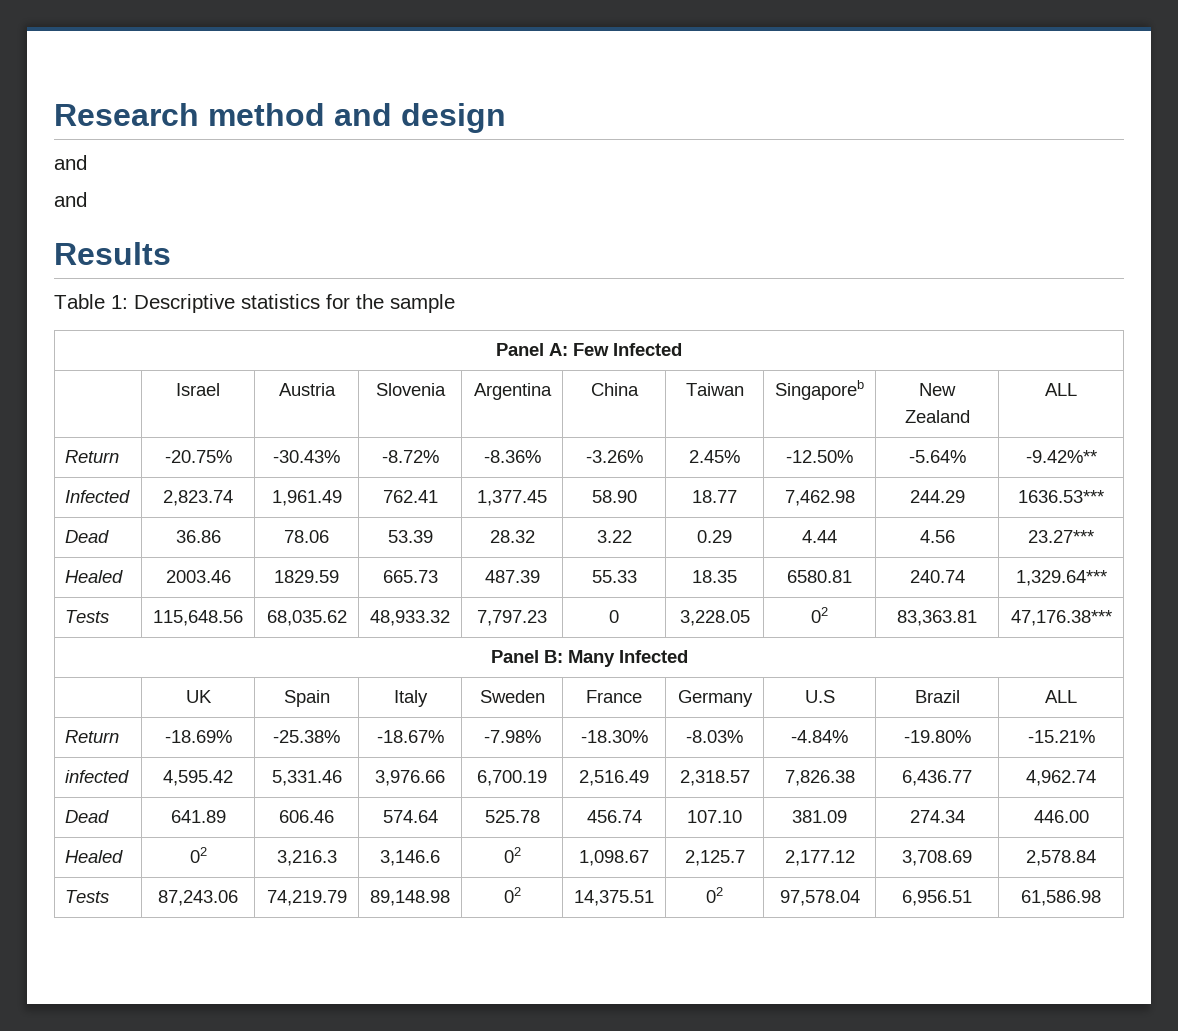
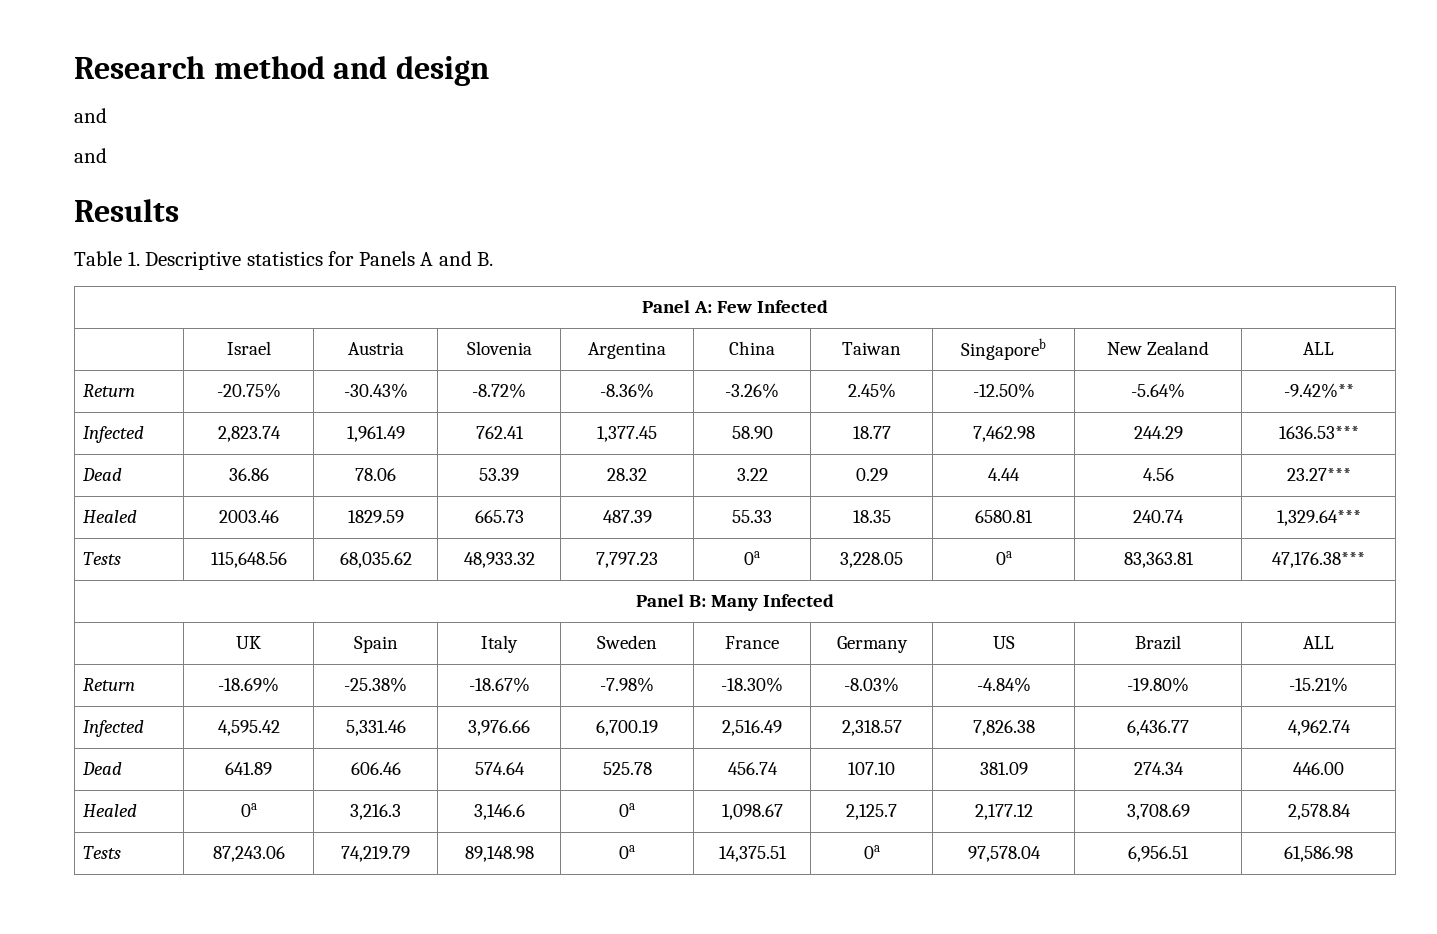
- Table 1: Descriptive statistics for the sample
+ Table 1. Descriptive statistics for Panels A and B.
- Tests | 115,648.56 | 68,035.62 | 48,933.32 | 7,797.23 | 0 | 3,228.05 | 02 | 83,363.81 | 47,176.38***
+ Tests | 115,648.56 | 68,035.62 | 48,933.32 | 7,797.23 | 0a | 3,228.05 | 0a | 83,363.81 | 47,176.38***
- | UK | Spain | Italy | Sweden | France | Germany | U.S | Brazil | ALL
+ | UK | Spain | Italy | Sweden | France | Germany | US | Brazil | ALL
- infected | 4,595.42 | 5,331.46 | 3,976.66 | 6,700.19 | 2,516.49 | 2,318.57 | 7,826.38 | 6,436.77 | 4,962.74
+ Infected | 4,595.42 | 5,331.46 | 3,976.66 | 6,700.19 | 2,516.49 | 2,318.57 | 7,826.38 | 6,436.77 | 4,962.74
- Healed | 02 | 3,216.3 | 3,146.6 | 02 | 1,098.67 | 2,125.7 | 2,177.12 | 3,708.69 | 2,578.84
+ Healed | 0a | 3,216.3 | 3,146.6 | 0a | 1,098.67 | 2,125.7 | 2,177.12 | 3,708.69 | 2,578.84
- Tests | 87,243.06 | 74,219.79 | 89,148.98 | 02 | 14,375.51 | 02 | 97,578.04 | 6,956.51 | 61,586.98
+ Tests | 87,243.06 | 74,219.79 | 89,148.98 | 0a | 14,375.51 | 0a | 97,578.04 | 6,956.51 | 61,586.98

